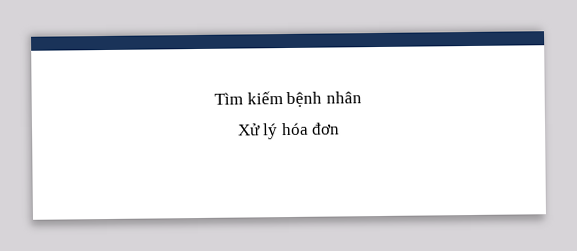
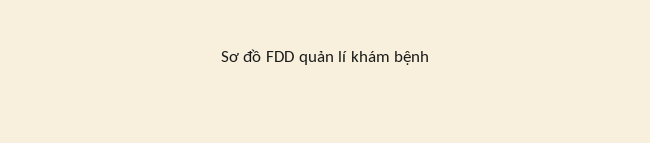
- Tìm kiếm bệnh nhân
- Xử lý hóa đơn
+ Sơ đồ FDD quản lí khám bệnh

